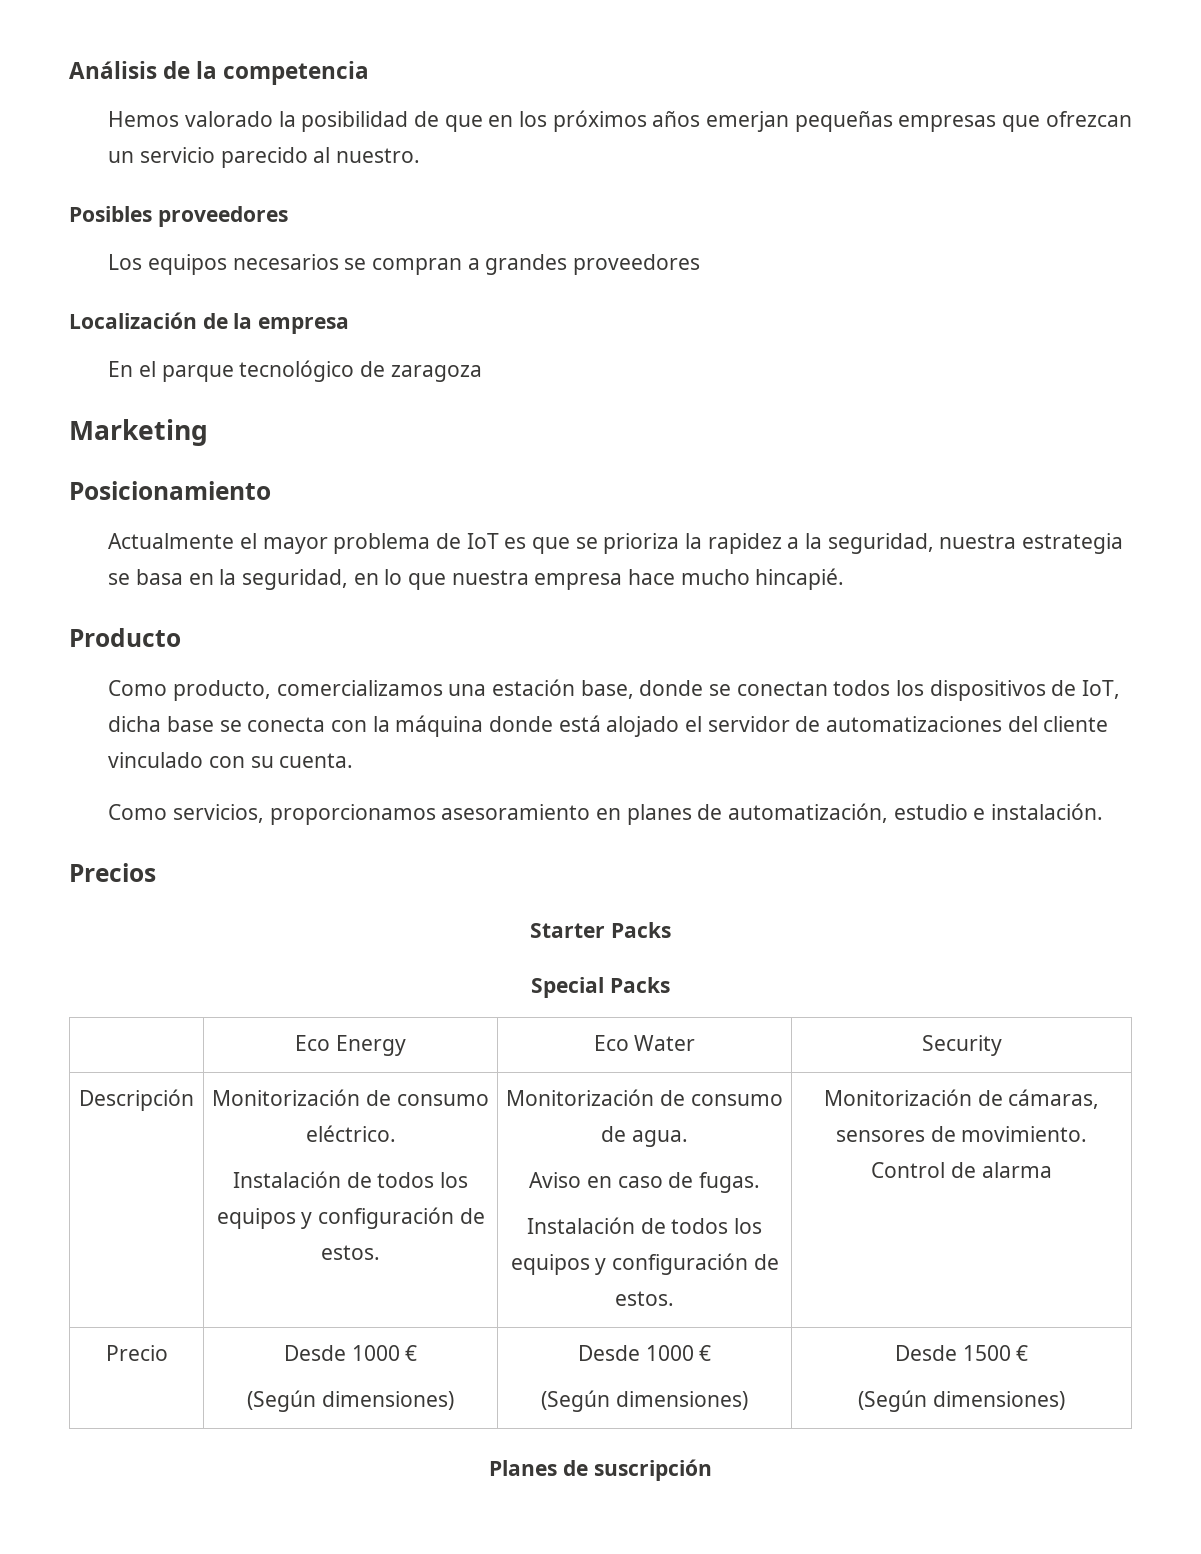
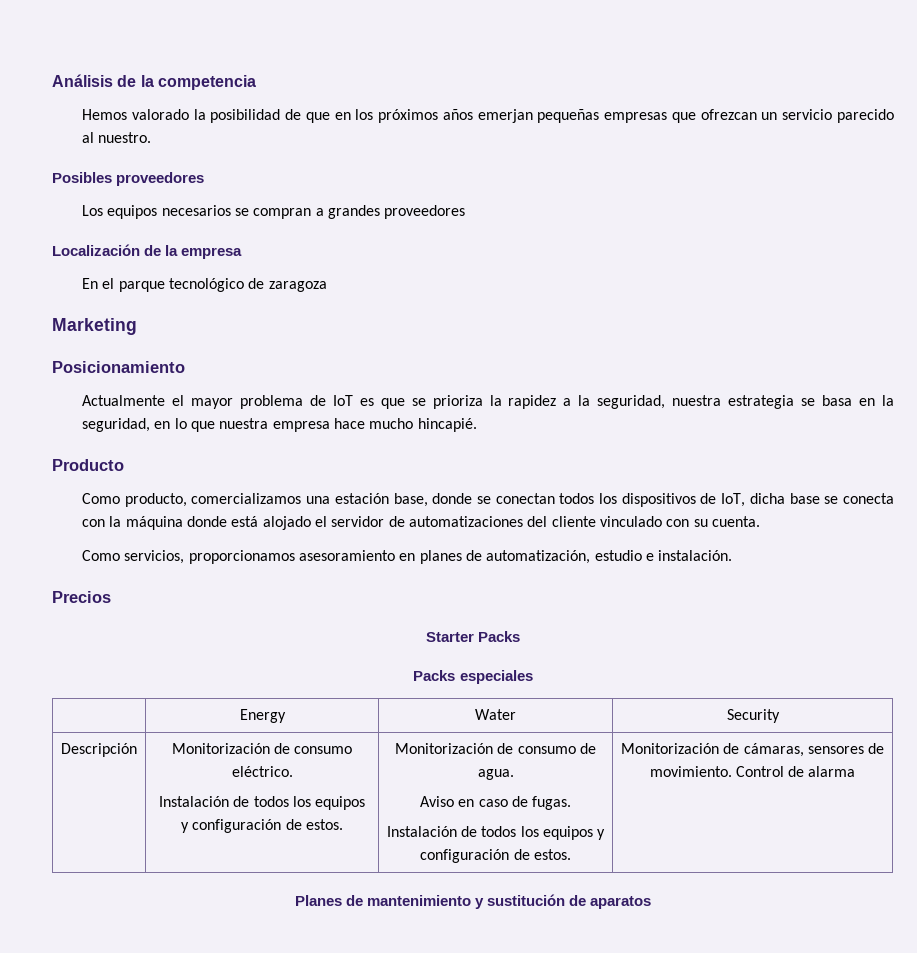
- Special Packs
- | Eco Energy | Eco Water | Security
+ Packs especiales
+ | Energy | Water | Security
- Precio | Desde 1000 €
- (Según dimensiones) | Desde 1000 €
- (Según dimensiones) | Desde 1500 €
- (Según dimensiones)
- Planes de suscripción
+ Planes de mantenimiento y sustitución de aparatos

